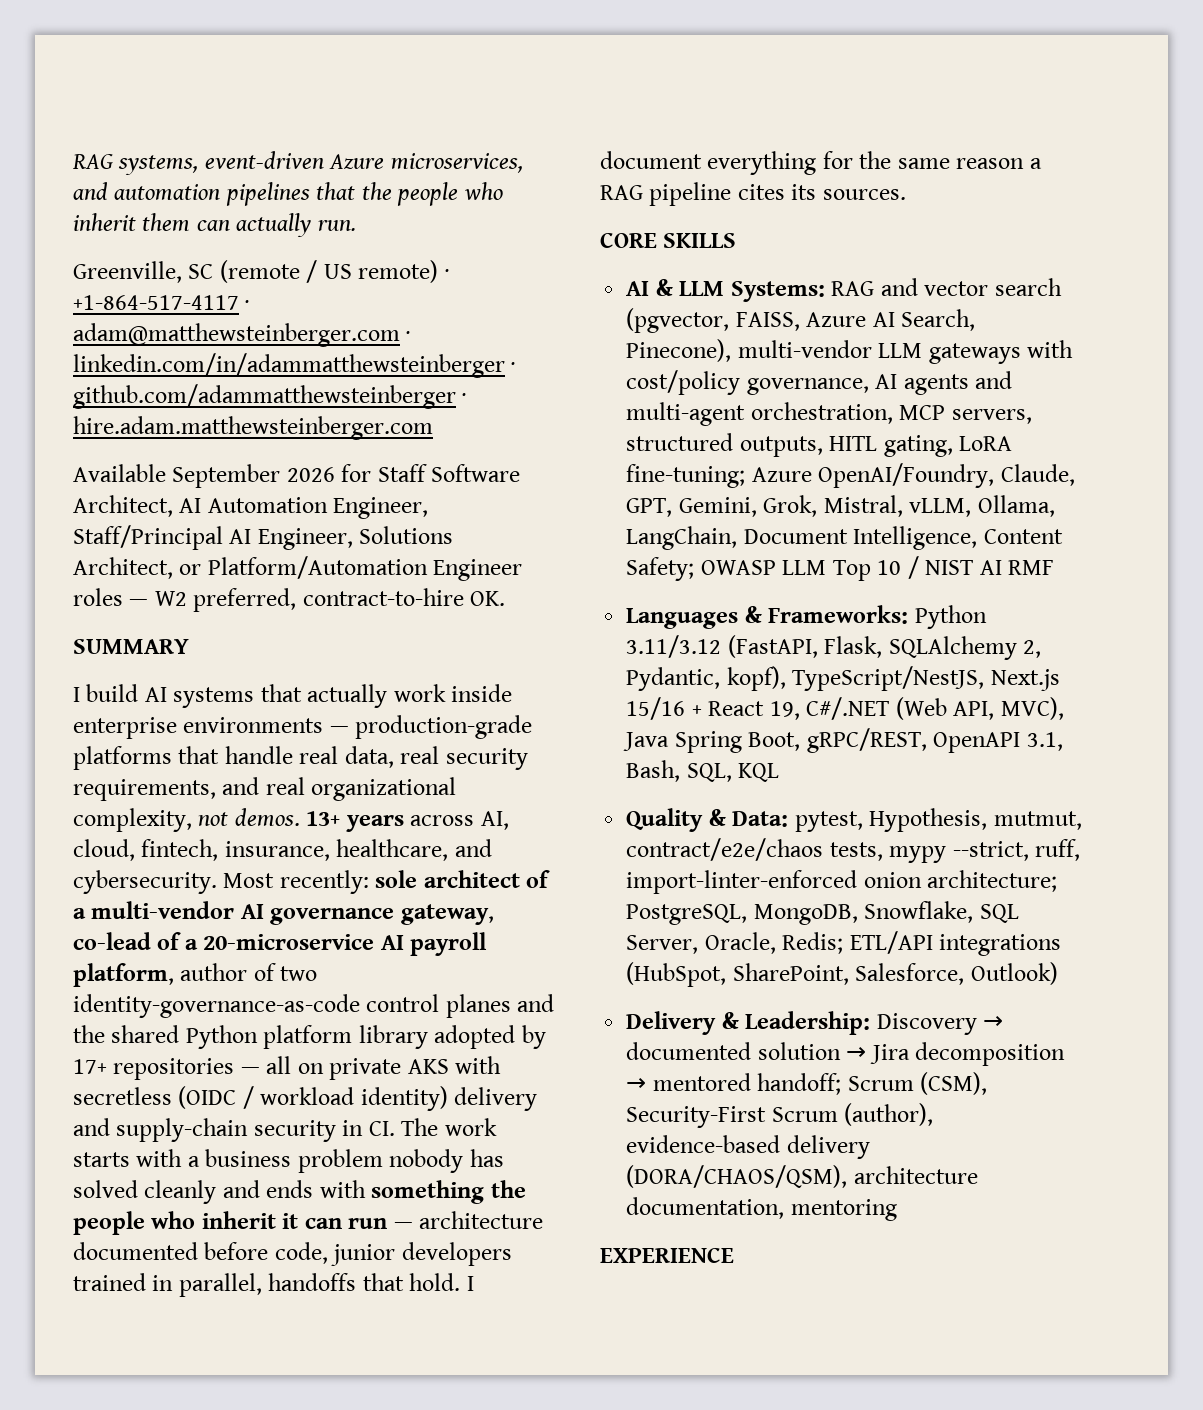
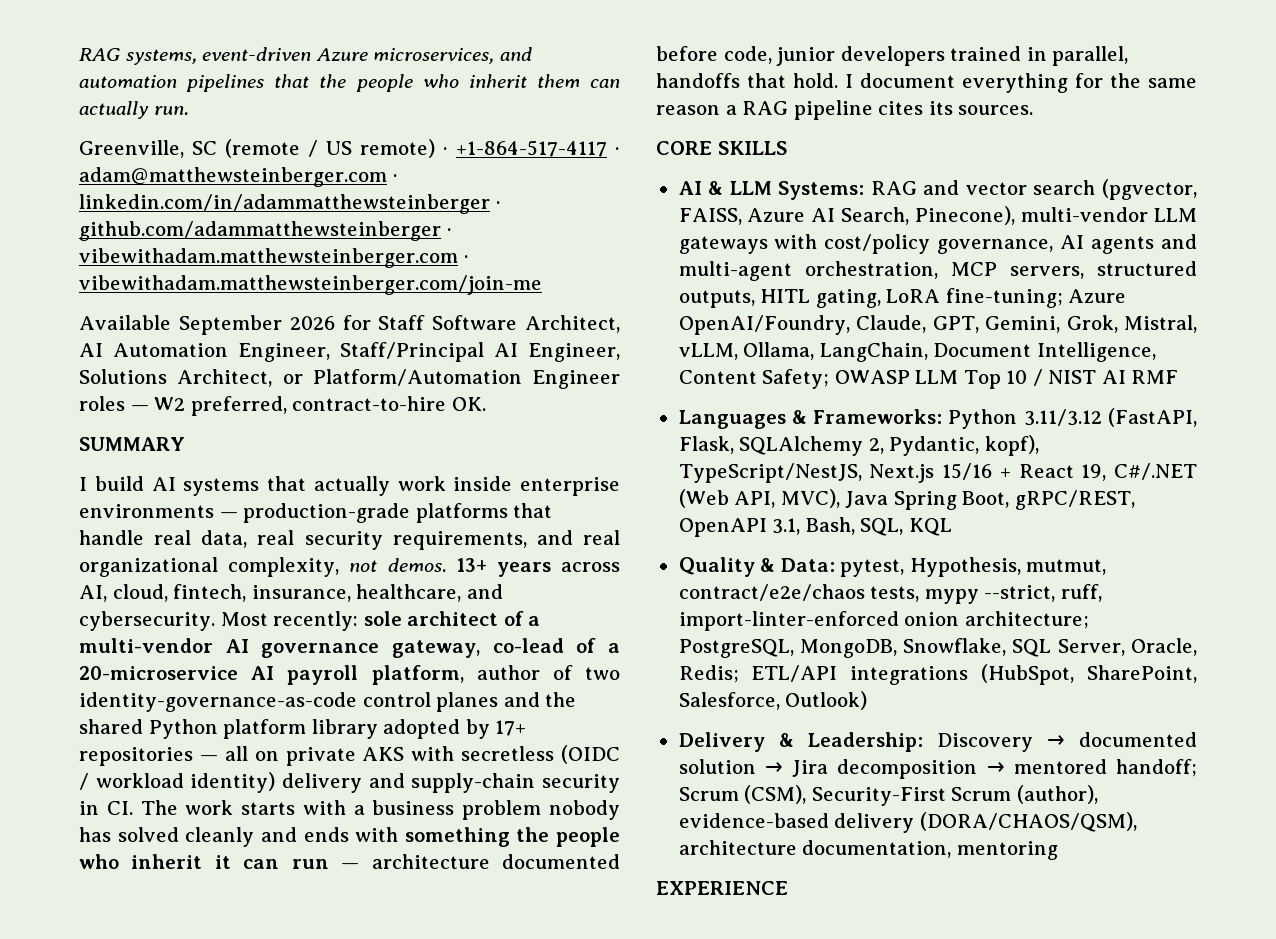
- Greenville, SC (remote / US remote) · +1-864-517-4117 · adam@matthewsteinberger.com · linkedin.com/in/adammatthewsteinberger · github.com/adammatthewsteinberger · hire.adam.matthewsteinberger.com
+ Greenville, SC (remote / US remote) · +1-864-517-4117 · adam@matthewsteinberger.com · linkedin.com/in/adammatthewsteinberger · github.com/adammatthewsteinberger · vibewithadam.matthewsteinberger.com · vibewithadam.matthewsteinberger.com/join-me

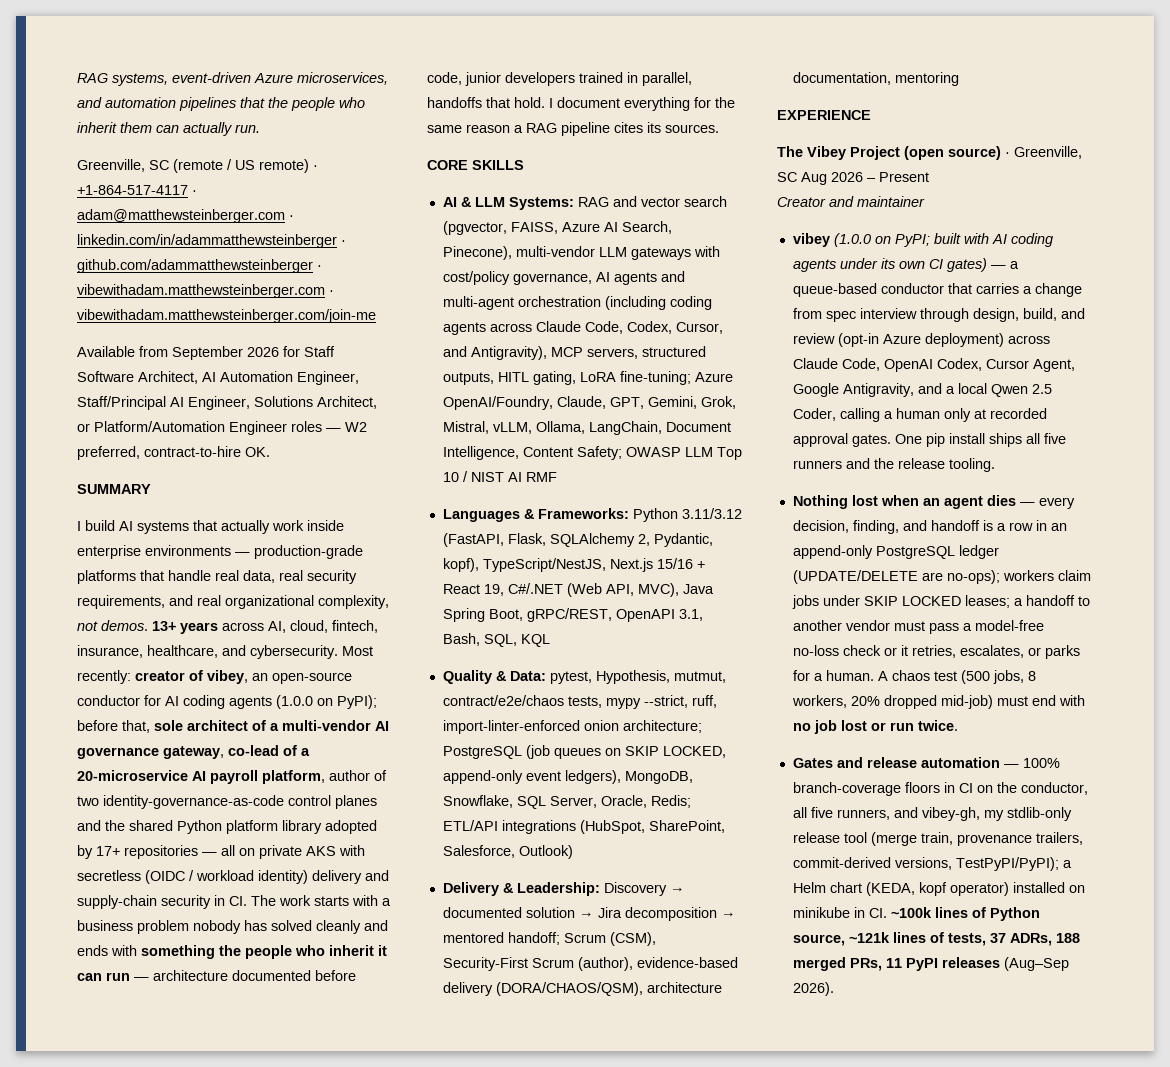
- Available September 2026 for Staff Software Architect, AI Automation Engineer, Staff/Principal AI Engineer, Solutions Architect, or Platform/Automation Engineer roles — W2 preferred, contract-to-hire OK.
+ Available from September 2026 for Staff Software Architect, AI Automation Engineer, Staff/Principal AI Engineer, Solutions Architect, or Platform/Automation Engineer roles — W2 preferred, contract-to-hire OK.
- sole architect of a multi-vendor AI governance gateway, co-lead of a 20-microservice AI payroll platform, author of two identity-governance-as-code control planes and the shared Python platform library adopted by 17+ repositories — all on private AKS with secretless (OIDC / workload identity) delivery and supply-chain security in CI. The work starts with a business problem nobody has solved cleanly and ends with something the people who inherit it can run — architecture documented before code, junior developers trained in parallel, handoffs that hold.
+ creator of vibey, an open-source conductor for AI coding agents (1.0.0 on PyPI); before that, sole architect of a multi-vendor AI governance gateway, co-lead of a 20-microservice AI payroll platform, author of two identity-governance-as-code control planes and the shared Python platform library adopted by 17+ repositories — all on private AKS with secretless (OIDC / workload identity) delivery and supply-chain security in CI. The work starts with a business problem nobody has solved cleanly and ends with something the people who inherit it can run — architecture documented before code, junior developers trained in parallel, handoffs that hold.
- AI & LLM Systems: RAG and vector search (pgvector, FAISS, Azure AI Search, Pinecone), multi-vendor LLM gateways with cost/policy governance, AI agents and multi-agent orchestration, MCP servers, structured outputs, HITL gating, LoRA fine-tuning; Azure OpenAI/Foundry, Claude, GPT, Gemini, Grok, Mistral, vLLM, Ollama, LangChain, Document Intelligence, Content Safety; OWASP LLM Top 10 / NIST AI RMF
+ AI & LLM Systems: RAG and vector search (pgvector, FAISS, Azure AI Search, Pinecone), multi-vendor LLM gateways with cost/policy governance, AI agents and multi-agent orchestration (including coding agents across Claude Code, Codex, Cursor, and Antigravity), MCP servers, structured outputs, HITL gating, LoRA fine-tuning; Azure OpenAI/Foundry, Claude, GPT, Gemini, Grok, Mistral, vLLM, Ollama, LangChain, Document Intelligence, Content Safety; OWASP LLM Top 10 / NIST AI RMF
- Quality & Data: pytest, Hypothesis, mutmut, contract/e2e/chaos tests, mypy --strict, ruff, import-linter-enforced onion architecture; PostgreSQL, MongoDB, Snowflake, SQL Server, Oracle, Redis; ETL/API integrations (HubSpot, SharePoint, Salesforce, Outlook)
+ Quality & Data: pytest, Hypothesis, mutmut, contract/e2e/chaos tests, mypy --strict, ruff, import-linter-enforced onion architecture; PostgreSQL (job queues on SKIP LOCKED, append-only event ledgers), MongoDB, Snowflake, SQL Server, Oracle, Redis; ETL/API integrations (HubSpot, SharePoint, Salesforce, Outlook)
+ The Vibey Project (open source) · Greenville, SC Aug 2026 – Present
+ Creator and maintainer
+ vibey (1.0.0 on PyPI; built with AI coding agents under its own CI gates) — a queue-based conductor that carries a change from spec interview through design, build, and review (opt-in Azure deployment) across Claude Code, OpenAI Codex, Cursor Agent, Google Antigravity, and a local Qwen 2.5 Coder, calling a human only at recorded approval gates. One pip install ships all five runners and the release tooling.
+ Nothing lost when an agent dies — every decision, finding, and handoff is a row in an append-only PostgreSQL ledger (UPDATE/DELETE are no-ops); workers claim jobs under SKIP LOCKED leases; a handoff to another vendor must pass a model-free no-loss check or it retries, escalates, or parks for a human. A chaos test (500 jobs, 8 workers, 20% dropped mid-job) must end with no job lost or run twice.
+ Gates and release automation — 100% branch-coverage floors in CI on the conductor, all five runners, and vibey-gh, my stdlib-only release tool (merge train, provenance trailers, commit-derived versions, TestPyPI/PyPI); a Helm chart (KEDA, kopf operator) installed on minikube in CI. ~100k lines of Python source, ~121k lines of tests, 37 ADRs, 188 merged PRs, 11 PyPI releases (Aug–Sep 2026).

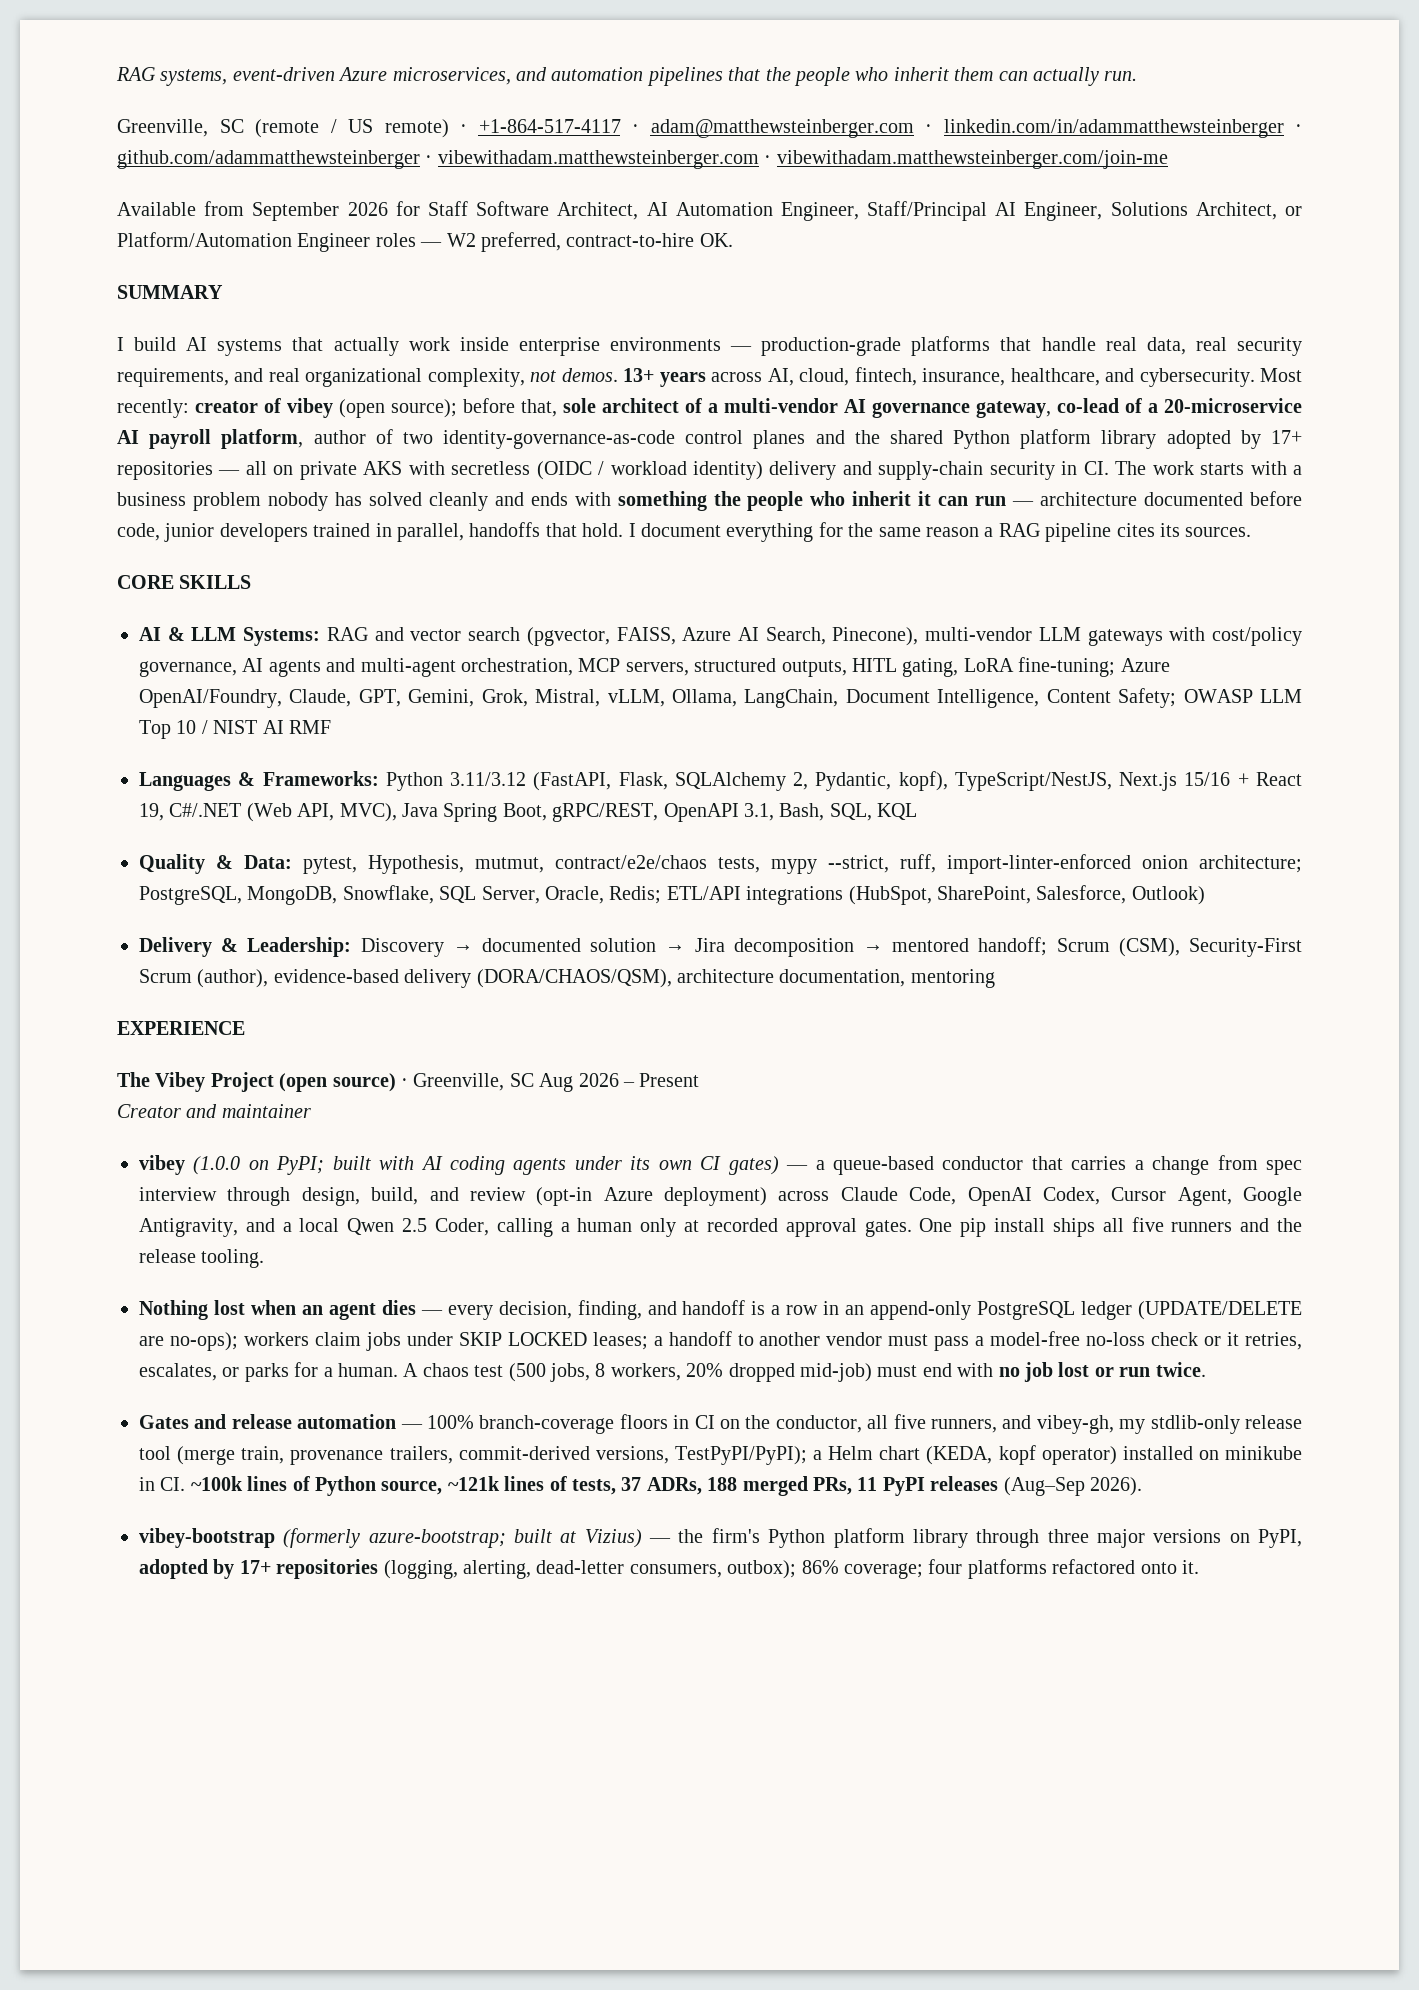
- creator of vibey, an open-source conductor for AI coding agents (1.0.0 on PyPI);
+ creator of vibey (open source);
- AI & LLM Systems: RAG and vector search (pgvector, FAISS, Azure AI Search, Pinecone), multi-vendor LLM gateways with cost/policy governance, AI agents and multi-agent orchestration (including coding agents across Claude Code, Codex, Cursor, and Antigravity), MCP servers, structured outputs, HITL gating, LoRA fine-tuning; Azure OpenAI/Foundry, Claude, GPT, Gemini, Grok, Mistral, vLLM, Ollama, LangChain, Document Intelligence, Content Safety; OWASP LLM Top 10 / NIST AI RMF
+ AI & LLM Systems: RAG and vector search (pgvector, FAISS, Azure AI Search, Pinecone), multi-vendor LLM gateways with cost/policy governance, AI agents and multi-agent orchestration, MCP servers, structured outputs, HITL gating, LoRA fine-tuning; Azure OpenAI/Foundry, Claude, GPT, Gemini, Grok, Mistral, vLLM, Ollama, LangChain, Document Intelligence, Content Safety; OWASP LLM Top 10 / NIST AI RMF
- Quality & Data: pytest, Hypothesis, mutmut, contract/e2e/chaos tests, mypy --strict, ruff, import-linter-enforced onion architecture; PostgreSQL (job queues on SKIP LOCKED, append-only event ledgers), MongoDB, Snowflake, SQL Server, Oracle, Redis; ETL/API integrations (HubSpot, SharePoint, Salesforce, Outlook)
+ Quality & Data: pytest, Hypothesis, mutmut, contract/e2e/chaos tests, mypy --strict, ruff, import-linter-enforced onion architecture; PostgreSQL, MongoDB, Snowflake, SQL Server, Oracle, Redis; ETL/API integrations (HubSpot, SharePoint, Salesforce, Outlook)
+ vibey-bootstrap (formerly azure-bootstrap; built at Vizius) — the firm's Python platform library through three major versions on PyPI, adopted by 17+ repositories (logging, alerting, dead-letter consumers, outbox); 86% coverage; four platforms refactored onto it.

